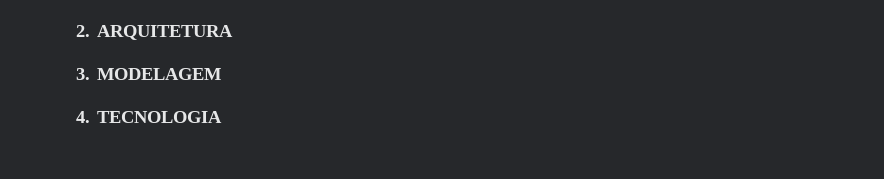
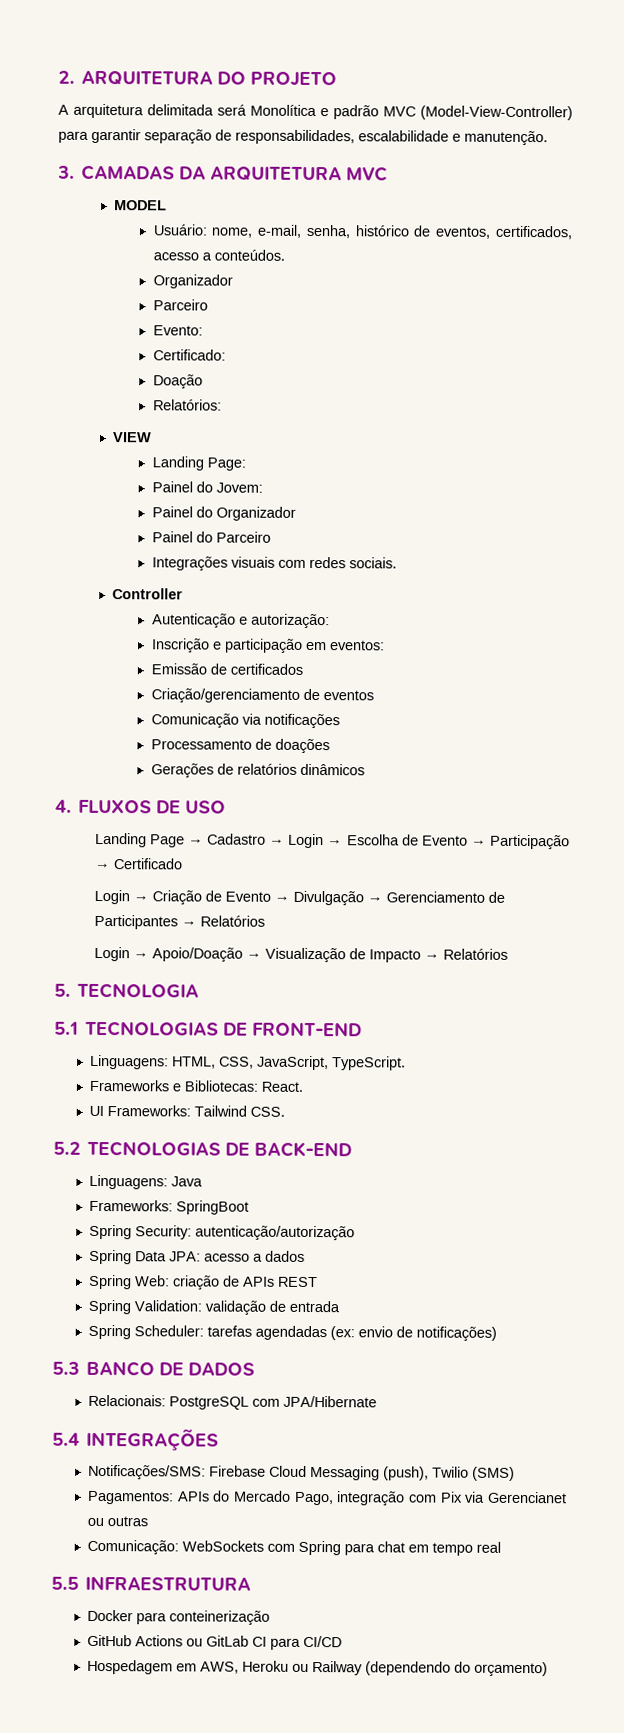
- 2. ARQUITETURA
- 3. MODELAGEM
- 4. TECNOLOGIA
+ 2. ARQUITETURA DO PROJETO
+ A arquitetura delimitada será Monolítica e padrão MVC (Model-View-Controller) para garantir separação de responsabilidades, escalabilidade e manutenção.
+ 3. CAMADAS DA ARQUITETURA MVC
+ MODEL
+ Usuário: nome, e-mail, senha, histórico de eventos, certificados, acesso a conteúdos.
+ Organizador
+ Parceiro
+ Evento:
+ Certificado:
+ Doação
+ Relatórios:
+ VIEW
+ Landing Page:
+ Painel do Jovem:
+ Painel do Organizador
+ Painel do Parceiro
+ Integrações visuais com redes sociais.
+ Controller
+ Autenticação e autorização:
+ Inscrição e participação em eventos:
+ Emissão de certificados
+ Criação/gerenciamento de eventos
+ Comunicação via notificações
+ Processamento de doações
+ Gerações de relatórios dinâmicos
+ 4. FLUXOS DE USO
+ Landing Page → Cadastro → Login → Escolha de Evento → Participação → Certificado
+ Login → Criação de Evento → Divulgação → Gerenciamento de Participantes → Relatórios
+ Login → Apoio/Doação → Visualização de Impacto → Relatórios
+ 5. TECNOLOGIA
+ 5.1 TECNOLOGIAS DE FRONT-END
+ Linguagens: HTML, CSS, JavaScript, TypeScript.
+ Frameworks e Bibliotecas: React.
+ UI Frameworks: Tailwind CSS.
+ 5.2 TECNOLOGIAS DE BACK-END
+ Linguagens: Java
+ Frameworks: SpringBoot
+ Spring Security: autenticação/autorização
+ Spring Data JPA: acesso a dados
+ Spring Web: criação de APIs REST
+ Spring Validation: validação de entrada
+ Spring Scheduler: tarefas agendadas (ex: envio de notificações)
+ 5.3 BANCO DE DADOS
+ Relacionais: PostgreSQL com JPA/Hibernate
+ 5.4 INTEGRAÇÕES
+ Notificações/SMS: Firebase Cloud Messaging (push), Twilio (SMS)
+ Pagamentos: APIs do Mercado Pago, integração com Pix via Gerencianet ou outras
+ Comunicação: WebSockets com Spring para chat em tempo real
+ 5.5 INFRAESTRUTURA
+ Docker para conteinerização
+ GitHub Actions ou GitLab CI para CI/CD
+ Hospedagem em AWS, Heroku ou Railway (dependendo do orçamento)

